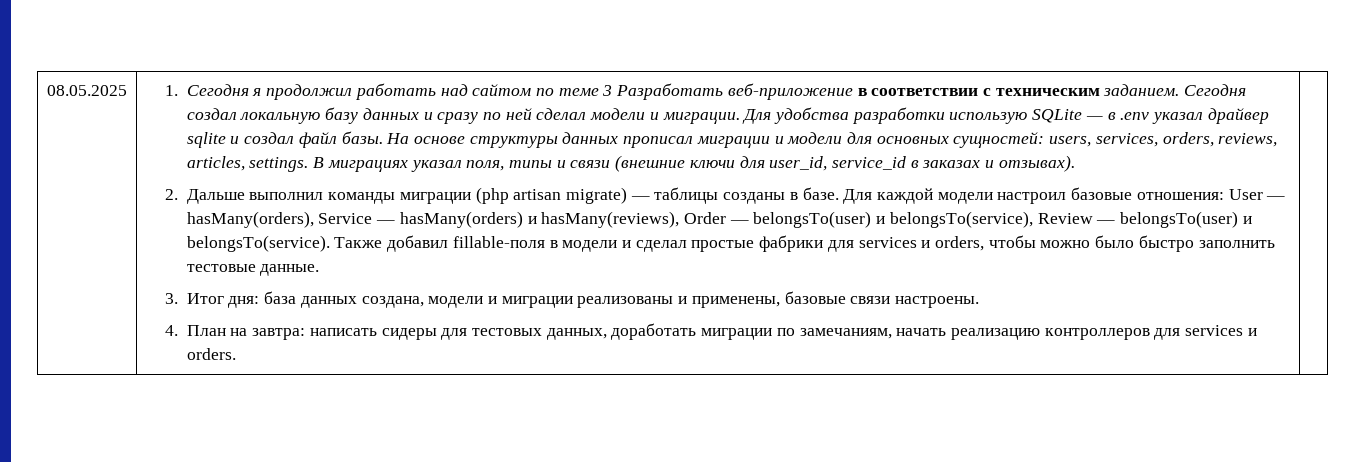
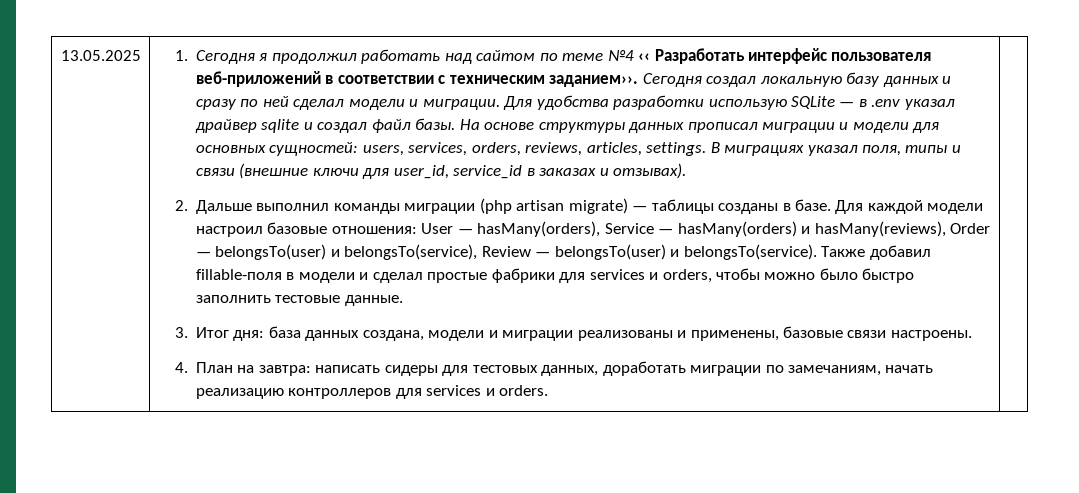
- 08.05.2025
+ 13.05.2025
- 1. Сегодня я продолжил работать над сайтом по теме 3 Разработать веб‑приложение в соответствии с техническим заданием.
+ 1. Сегодня я продолжил работать над сайтом по теме №4 ‹‹ Разработать интерфейс пользователя веб-приложений в соответствии с техническим заданием››.

